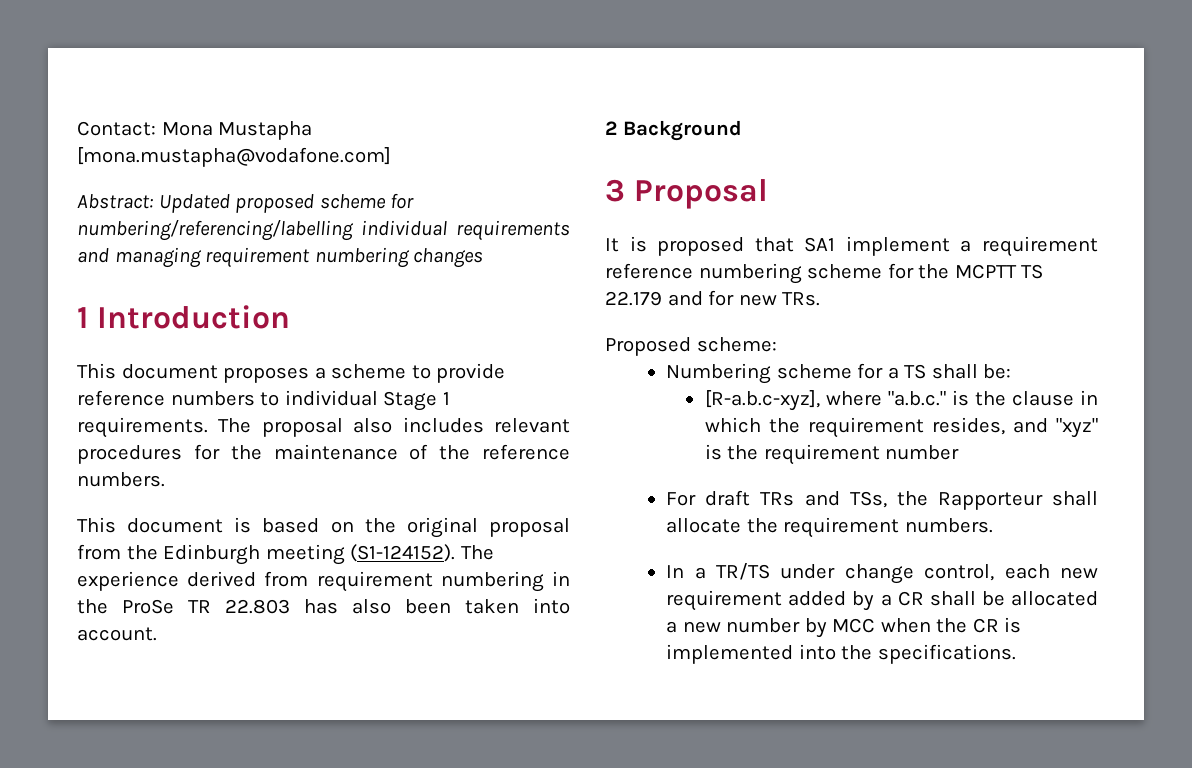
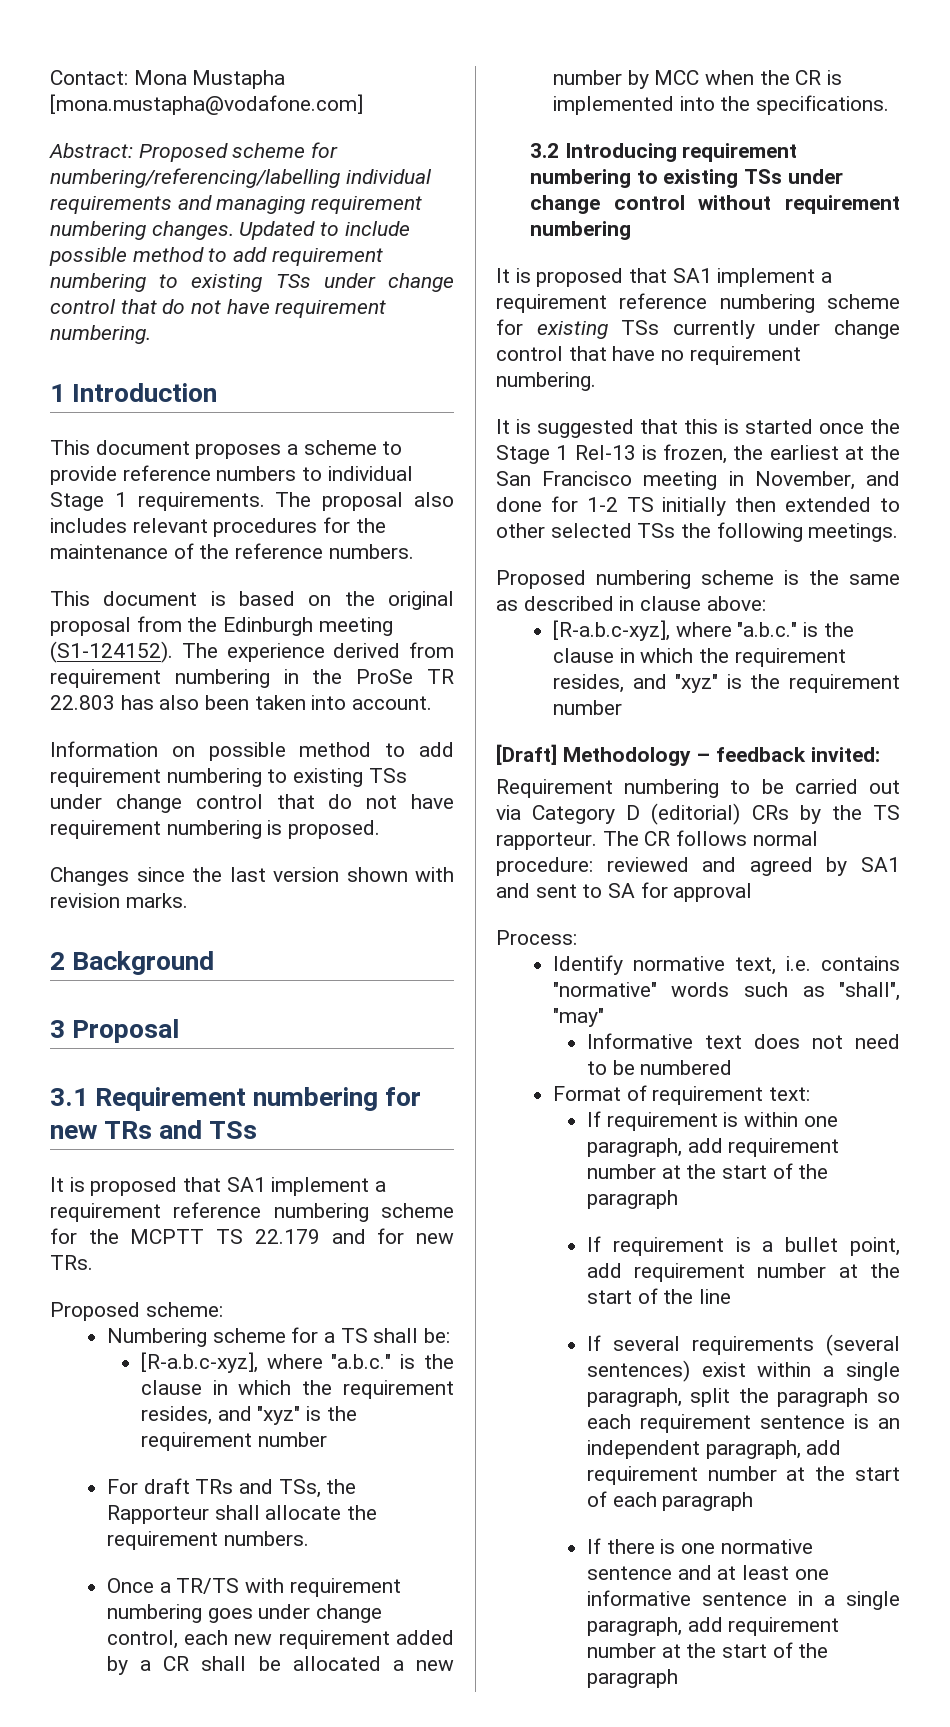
- Abstract: Updated proposed scheme for numbering/referencing/labelling individual requirements and managing requirement numbering changes
+ Abstract: Proposed scheme for numbering/referencing/labelling individual requirements and managing requirement numbering changes. Updated to include possible method to add requirement numbering to existing TSs under change control that do not have requirement numbering.
+ Information on possible method to add requirement numbering to existing TSs under change control that do not have requirement numbering is proposed.
+ Changes since the last version shown with revision marks.
  2 Background
  3 Proposal
+ 3.1 Requirement numbering for new TRs and TSs
- In a TR/TS under change control, each new requirement added by a CR shall be allocated a new number by MCC when the CR is implemented into the specifications.
+ Once a TR/TS with requirement numbering goes under change control, each new requirement added by a CR shall be allocated a new number by MCC when the CR is implemented into the specifications.
+ 3.2 Introducing requirement numbering to existing TSs under change control without requirement numbering
+ It is proposed that SA1 implement a requirement reference numbering scheme for existing TSs currently under change control that have no requirement numbering.
+ It is suggested that this is started once the Stage 1 Rel-13 is frozen, the earliest at the San Francisco meeting in November, and done for 1-2 TS initially then extended to other selected TSs the following meetings.
+ Proposed numbering scheme is the same as described in clause above:
+ [R-a.b.c-xyz], where "a.b.c." is the clause in which the requirement resides, and "xyz" is the requirement number
+ [Draft] Methodology – feedback invited:
+ Requirement numbering to be carried out via Category D (editorial) CRs by the TS rapporteur. The CR follows normal procedure: reviewed and agreed by SA1 and sent to SA for approval
+ Process:
+ Identify normative text, i.e. contains "normative" words such as "shall", "may"
+ Informative text does not need to be numbered
+ Format of requirement text:
+ If requirement is within one paragraph, add requirement number at the start of the paragraph
+ If requirement is a bullet point, add requirement number at the start of the line
+ If several requirements (several sentences) exist within a single paragraph, split the paragraph so each requirement sentence is an independent paragraph, add requirement number at the start of each paragraph
+ If there is one normative sentence and at least one informative sentence in a single paragraph, add requirement number at the start of the paragraph

